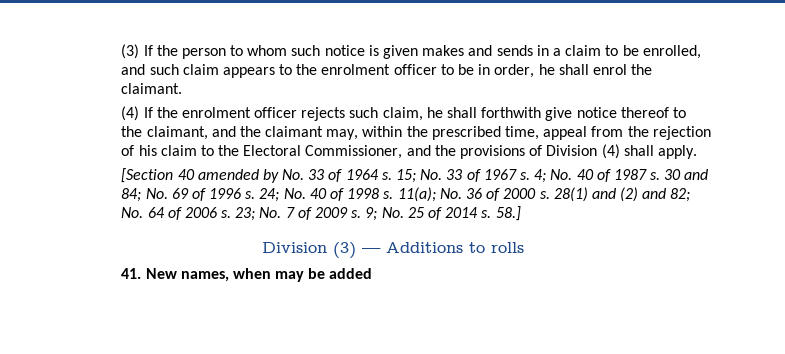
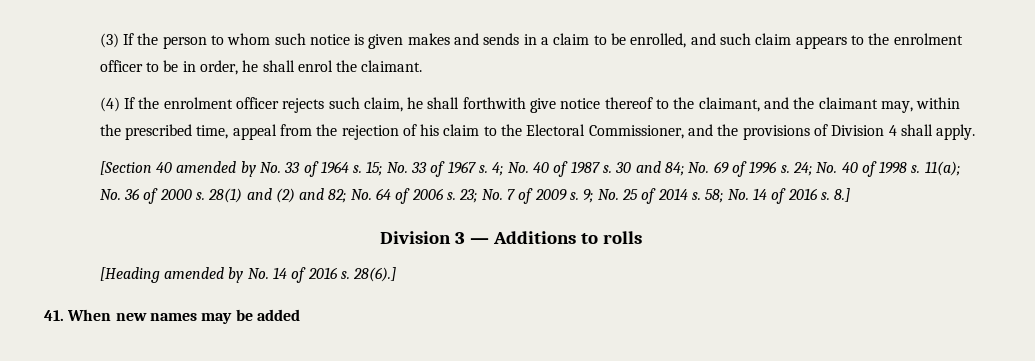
- (4) If the enrolment officer rejects such claim, he shall forthwith give notice thereof to the claimant, and the claimant may, within the prescribed time, appeal from the rejection of his claim to the Electoral Commissioner, and the provisions of Division (4) shall apply.
+ (4) If the enrolment officer rejects such claim, he shall forthwith give notice thereof to the claimant, and the claimant may, within the prescribed time, appeal from the rejection of his claim to the Electoral Commissioner, and the provisions of Division 4 shall apply.
- 58.]
- Division (3) — Additions to rolls
+ 58; No. 14 of 2016 s. 8.]
+ Division 3 — Additions to rolls
- 41. New names, when may be added
+ [Heading amended by No. 14 of 2016 s. 28(6).]
+ 41. When new names may be added

